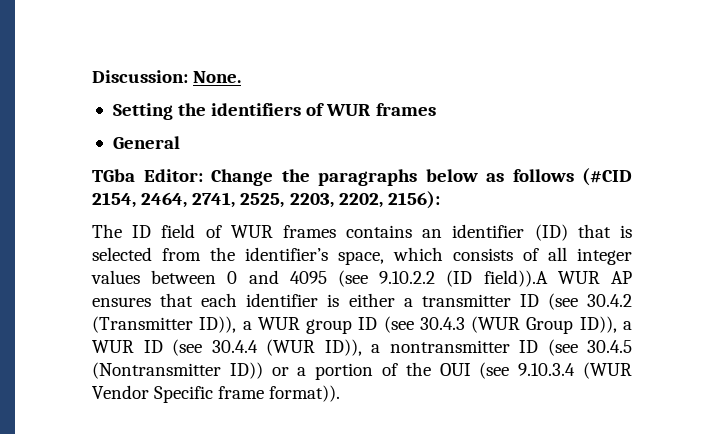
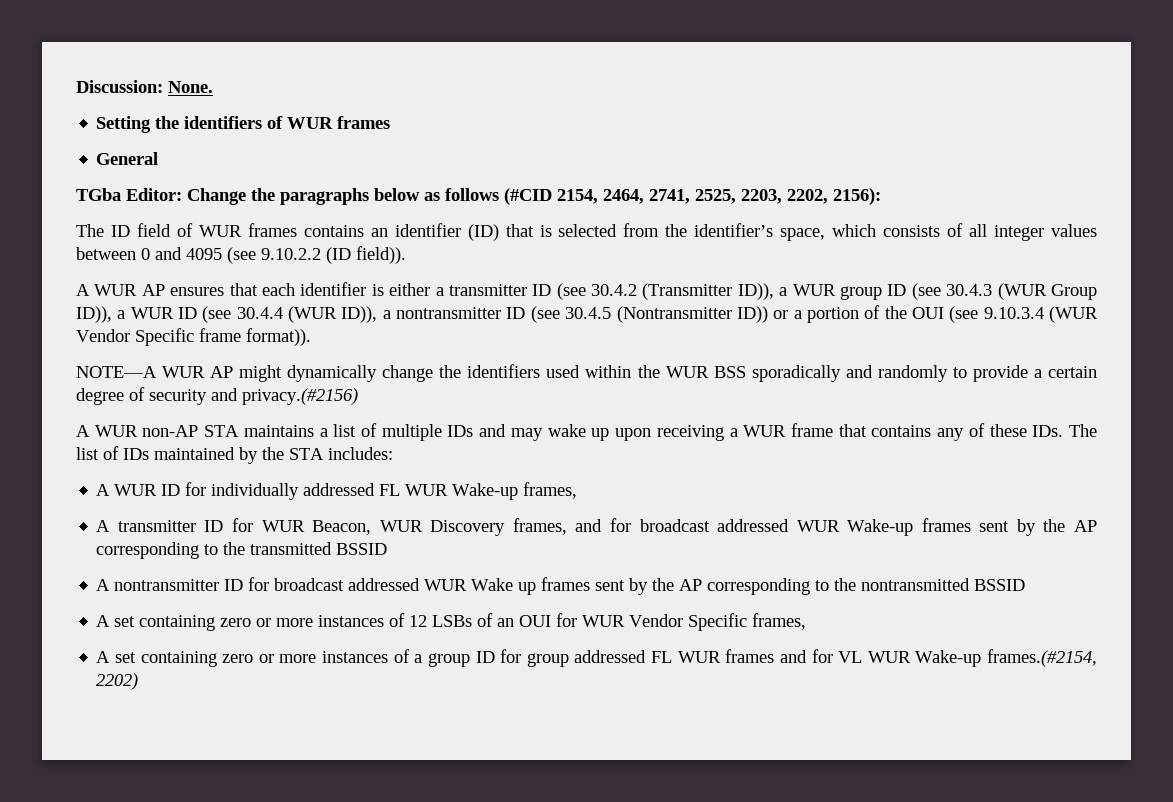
- The ID field of WUR frames contains an identifier (ID) that is selected from the identifier’s space, which consists of all integer values between 0 and 4095 (see 9.10.2.2 (ID field)).A WUR AP ensures that each identifier is either a transmitter ID (see 30.4.2 (Transmitter ID)), a WUR group ID (see 30.4.3 (WUR Group ID)), a WUR ID (see 30.4.4 (WUR ID)), a nontransmitter ID (see 30.4.5 (Nontransmitter ID)) or a portion of the OUI (see 9.10.3.4 (WUR Vendor Specific frame format)).
+ The ID field of WUR frames contains an identifier (ID) that is selected from the identifier’s space, which consists of all integer values between 0 and 4095 (see 9.10.2.2 (ID field)).
+ A WUR AP ensures that each identifier is either a transmitter ID (see 30.4.2 (Transmitter ID)), a WUR group ID (see 30.4.3 (WUR Group ID)), a WUR ID (see 30.4.4 (WUR ID)), a nontransmitter ID (see 30.4.5 (Nontransmitter ID)) or a portion of the OUI (see 9.10.3.4 (WUR Vendor Specific frame format)).
+ NOTE—A WUR AP might dynamically change the identifiers used within the WUR BSS sporadically and randomly to provide a certain degree of security and privacy.(#2156)
+ A WUR non-AP STA maintains a list of multiple IDs and may wake up upon receiving a WUR frame that contains any of these IDs. The list of IDs maintained by the STA includes:
+ A WUR ID for individually addressed FL WUR Wake-up frames,
+ A transmitter ID for WUR Beacon, WUR Discovery frames, and for broadcast addressed WUR Wake-up frames sent by the AP corresponding to the transmitted BSSID
+ A nontransmitter ID for broadcast addressed WUR Wake up frames sent by the AP corresponding to the nontransmitted BSSID
+ A set containing zero or more instances of 12 LSBs of an OUI for WUR Vendor Specific frames,
+ A set containing zero or more instances of a group ID for group addressed FL WUR frames and for VL WUR Wake-up frames.(#2154, 2202)

